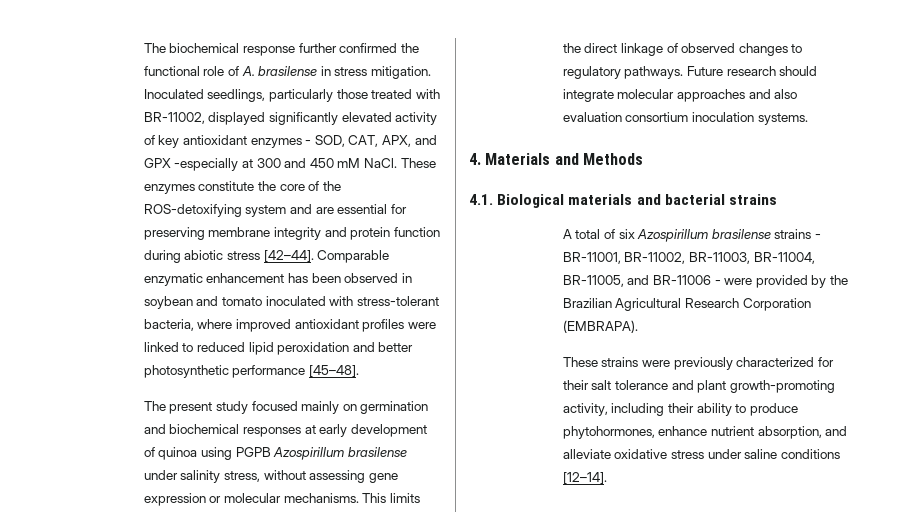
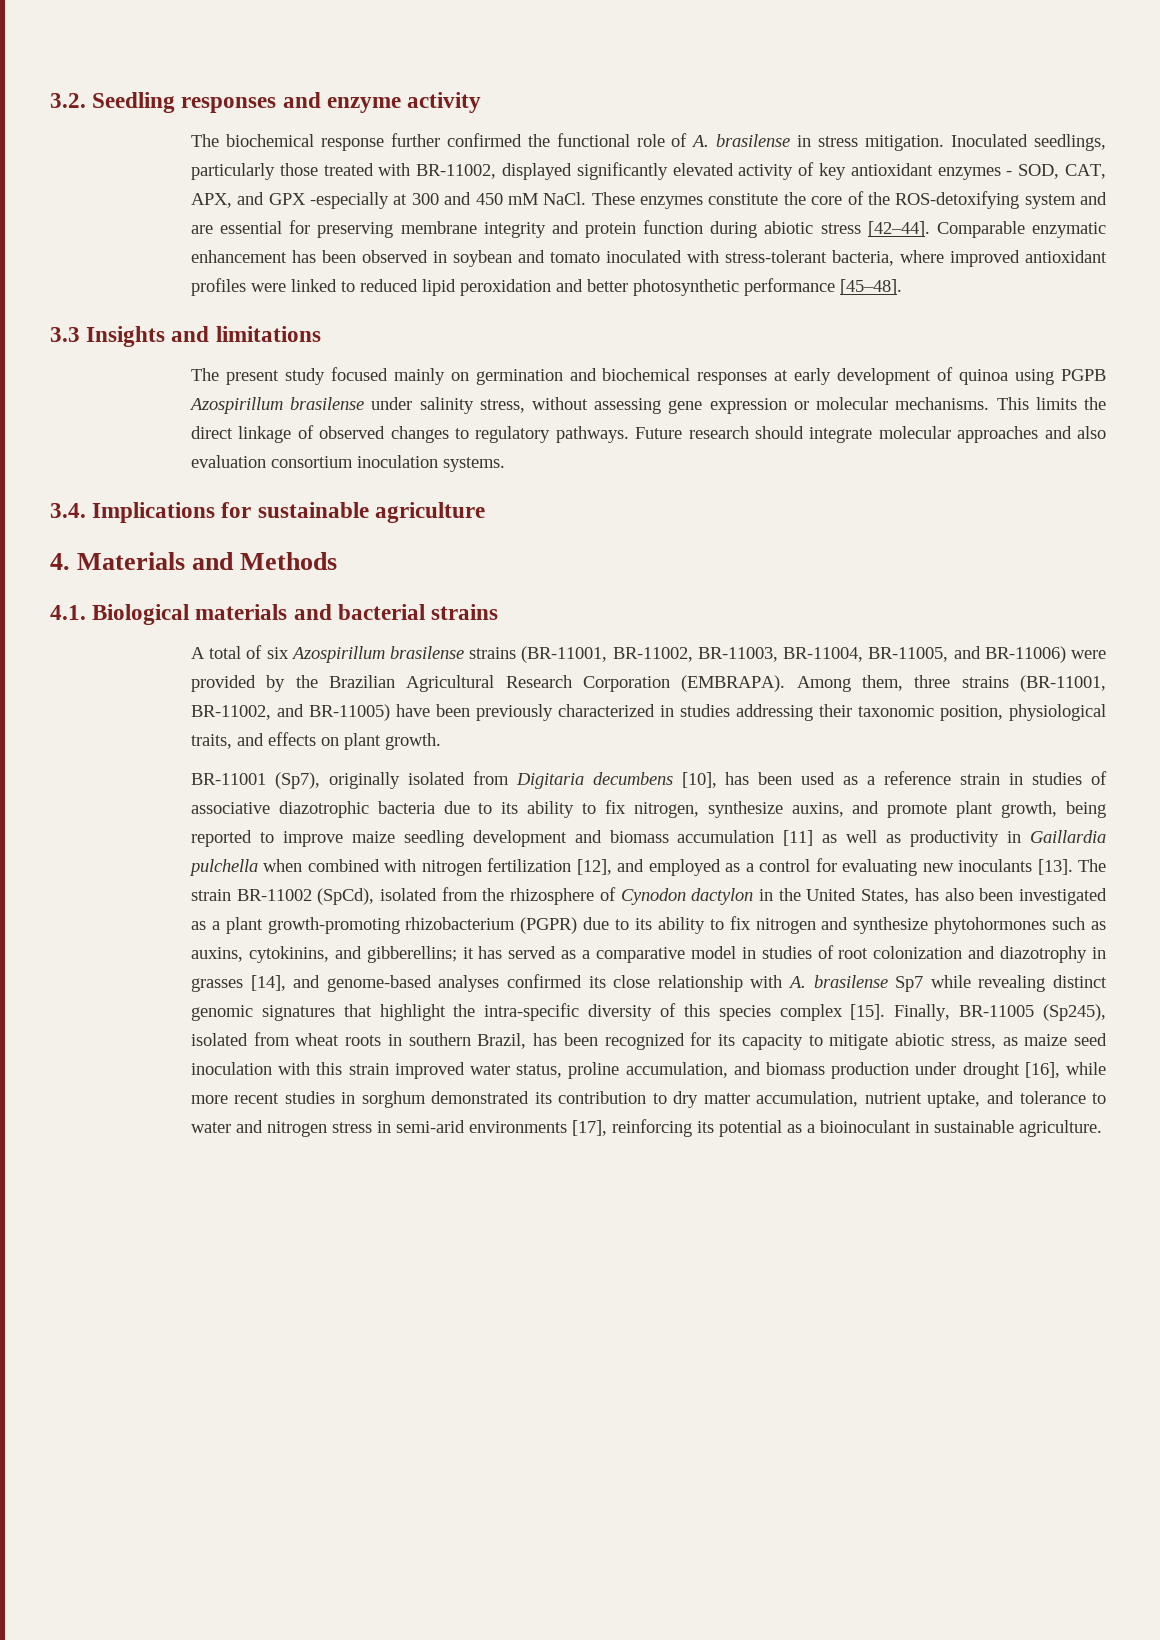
+ 3.2. Seedling responses and enzyme activity
+ 3.3 Insights and limitations
+ 3.4. Implications for sustainable agriculture
- A total of six Azospirillum brasilense strains - BR-11001, BR-11002, BR-11003, BR-11004, BR-11005, and BR-11006 - were provided by the Brazilian Agricultural Research Corporation (EMBRAPA).
- These strains were previously characterized for their salt tolerance and plant growth-promoting activity, including their ability to produce phytohormones, enhance nutrient absorption, and alleviate oxidative stress under saline conditions [12–14].
+ A total of six Azospirillum brasilense strains (BR-11001, BR-11002, BR-11003, BR-11004, BR-11005, and BR-11006) were provided by the Brazilian Agricultural Research Corporation (EMBRAPA). Among them, three strains (BR-11001, BR-11002, and BR-11005) have been previously characterized in studies addressing their taxonomic position, physiological traits, and effects on plant growth.
+ BR-11001 (Sp7), originally isolated from Digitaria decumbens [10], has been used as a reference strain in studies of associative diazotrophic bacteria due to its ability to fix nitrogen, synthesize auxins, and promote plant growth, being reported to improve maize seedling development and biomass accumulation [11] as well as productivity in Gaillardia pulchella when combined with nitrogen fertilization [12], and employed as a control for evaluating new inoculants [13]. The strain BR-11002 (SpCd), isolated from the rhizosphere of Cynodon dactylon in the United States, has also been investigated as a plant growth-promoting rhizobacterium (PGPR) due to its ability to fix nitrogen and synthesize phytohormones such as auxins, cytokinins, and gibberellins; it has served as a comparative model in studies of root colonization and diazotrophy in grasses [14], and genome-based analyses confirmed its close relationship with A. brasilense Sp7 while revealing distinct genomic signatures that highlight the intra-specific diversity of this species complex [15]. Finally, BR-11005 (Sp245), isolated from wheat roots in southern Brazil, has been recognized for its capacity to mitigate abiotic stress, as maize seed inoculation with this strain improved water status, proline accumulation, and biomass production under drought [16], while more recent studies in sorghum demonstrated its contribution to dry matter accumulation, nutrient uptake, and tolerance to water and nitrogen stress in semi-arid environments [17], reinforcing its potential as a bioinoculant in sustainable agriculture.

